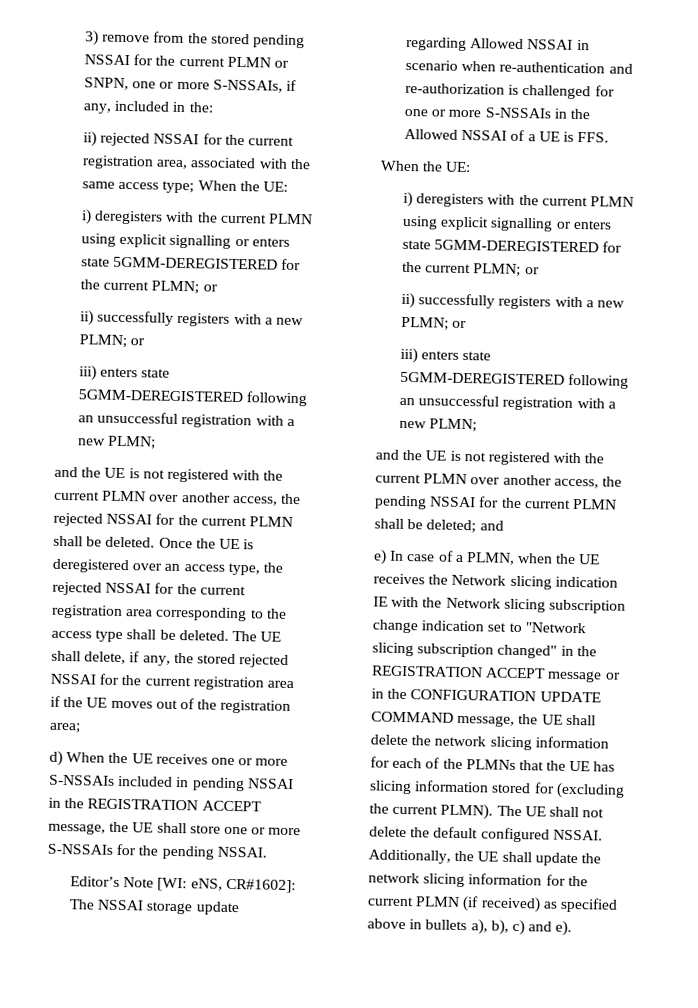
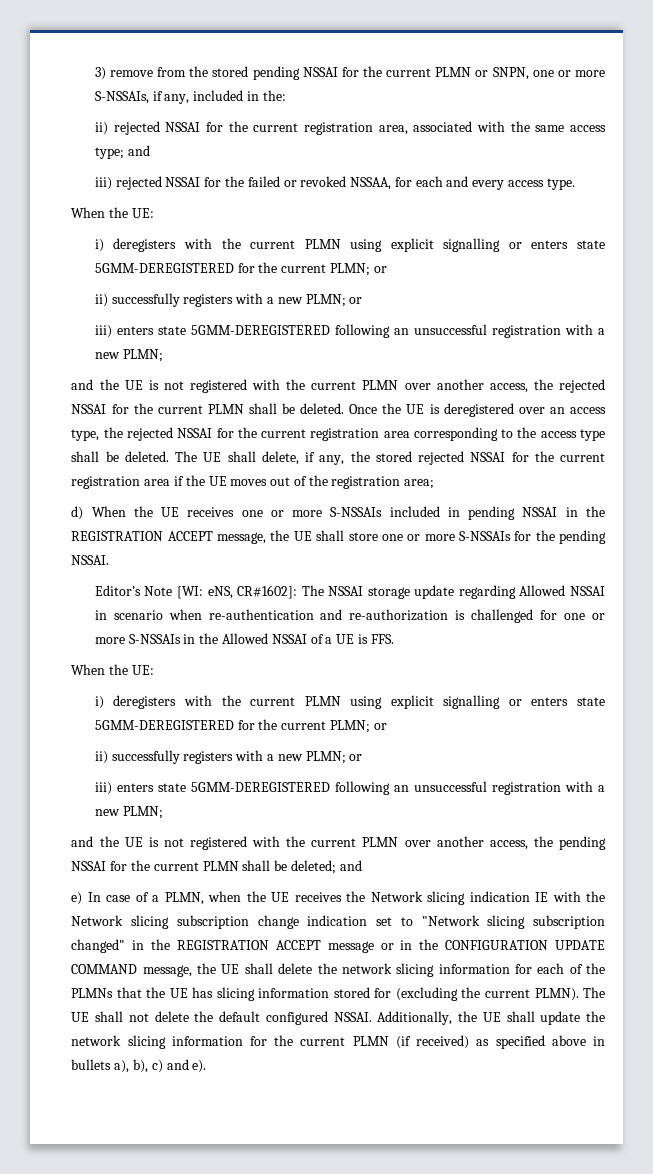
- ii) rejected NSSAI for the current registration area, associated with the same access type; When the UE:
+ ii) rejected NSSAI for the current registration area, associated with the same access type; and
+ iii) rejected NSSAI for the failed or revoked NSSAA, for each and every access type.
+ When the UE:

